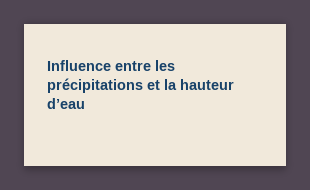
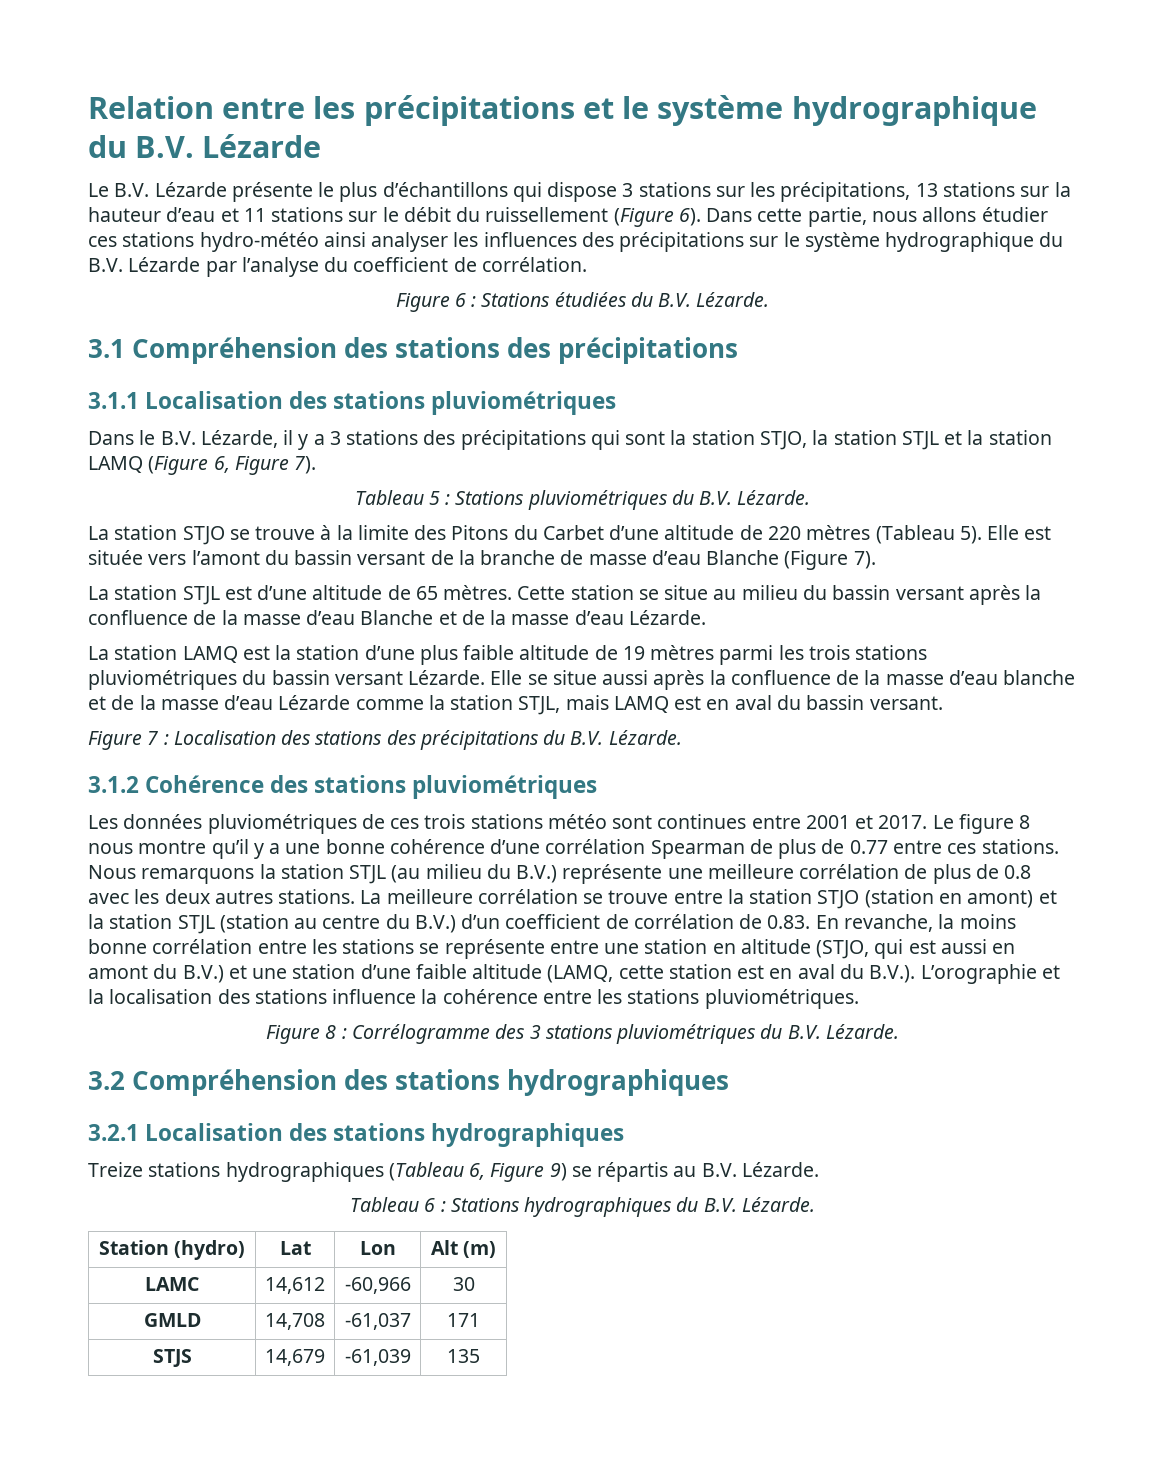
- Influence entre les précipitations et la hauteur d’eau
+ Relation entre les précipitations et le système hydrographique du B.V. Lézarde
+ Le B.V. Lézarde présente le plus d’échantillons qui dispose 3 stations sur les précipitations, 13 stations sur la hauteur d’eau et 11 stations sur le débit du ruissellement (Figure 6). Dans cette partie, nous allons étudier ces stations hydro-météo ainsi analyser les influences des précipitations sur le système hydrographique du B.V. Lézarde par l’analyse du coefficient de corrélation.
+ Figure 6 : Stations étudiées du B.V. Lézarde.
+ 3.1 Compréhension des stations des précipitations
+ 3.1.1 Localisation des stations pluviométriques
+ Dans le B.V. Lézarde, il y a 3 stations des précipitations qui sont la station STJO, la station STJL et la station LAMQ (Figure 6, Figure 7).
+ Tableau 5 : Stations pluviométriques du B.V. Lézarde.
+ La station STJO se trouve à la limite des Pitons du Carbet d’une altitude de 220 mètres (Tableau 5). Elle est située vers l’amont du bassin versant de la branche de masse d’eau Blanche (Figure 7).
+ La station STJL est d’une altitude de 65 mètres. Cette station se situe au milieu du bassin versant après la confluence de la masse d’eau Blanche et de la masse d’eau Lézarde.
+ La station LAMQ est la station d’une plus faible altitude de 19 mètres parmi les trois stations pluviométriques du bassin versant Lézarde. Elle se situe aussi après la confluence de la masse d’eau blanche et de la masse d’eau Lézarde comme la station STJL, mais LAMQ est en aval du bassin versant.
+ Figure 7 : Localisation des stations des précipitations du B.V. Lézarde.
+ 3.1.2 Cohérence des stations pluviométriques
+ Les données pluviométriques de ces trois stations météo sont continues entre 2001 et 2017. Le figure 8 nous montre qu’il y a une bonne cohérence d’une corrélation Spearman de plus de 0.77 entre ces stations. Nous remarquons la station STJL (au milieu du B.V.) représente une meilleure corrélation de plus de 0.8 avec les deux autres stations. La meilleure corrélation se trouve entre la station STJO (station en amont) et la station STJL (station au centre du B.V.) d’un coefficient de corrélation de 0.83. En revanche, la moins bonne corrélation entre les stations se représente entre une station en altitude (STJO, qui est aussi en amont du B.V.) et une station d’une faible altitude (LAMQ, cette station est en aval du B.V.). L’orographie et la localisation des stations influence la cohérence entre les stations pluviométriques.
+ Figure 8 : Corrélogramme des 3 stations pluviométriques du B.V. Lézarde.
+ 3.2 Compréhension des stations hydrographiques
+ 3.2.1 Localisation des stations hydrographiques
+ Treize stations hydrographiques (Tableau 6, Figure 9) se répartis au B.V. Lézarde.
+ Tableau 6 : Stations hydrographiques du B.V. Lézarde.
+ Station (hydro) | Lat | Lon | Alt (m)
+ LAMC | 14,612 | -60,966 | 30
+ GMLD | 14,708 | -61,037 | 171
+ STJS | 14,679 | -61,039 | 135

